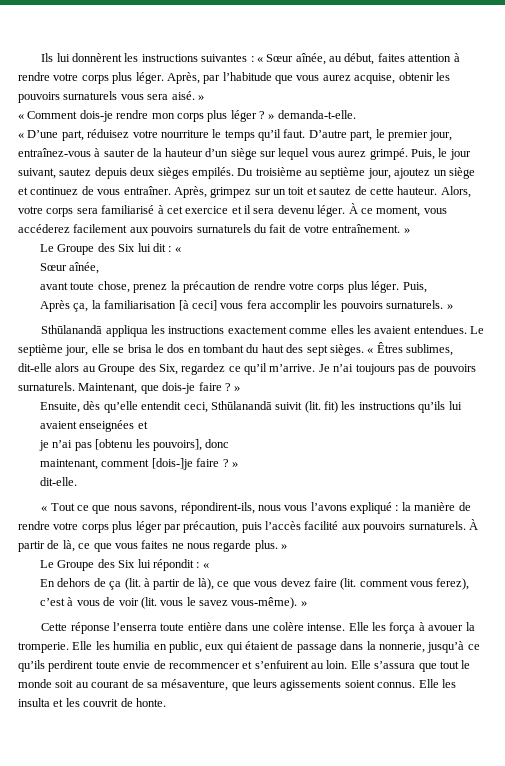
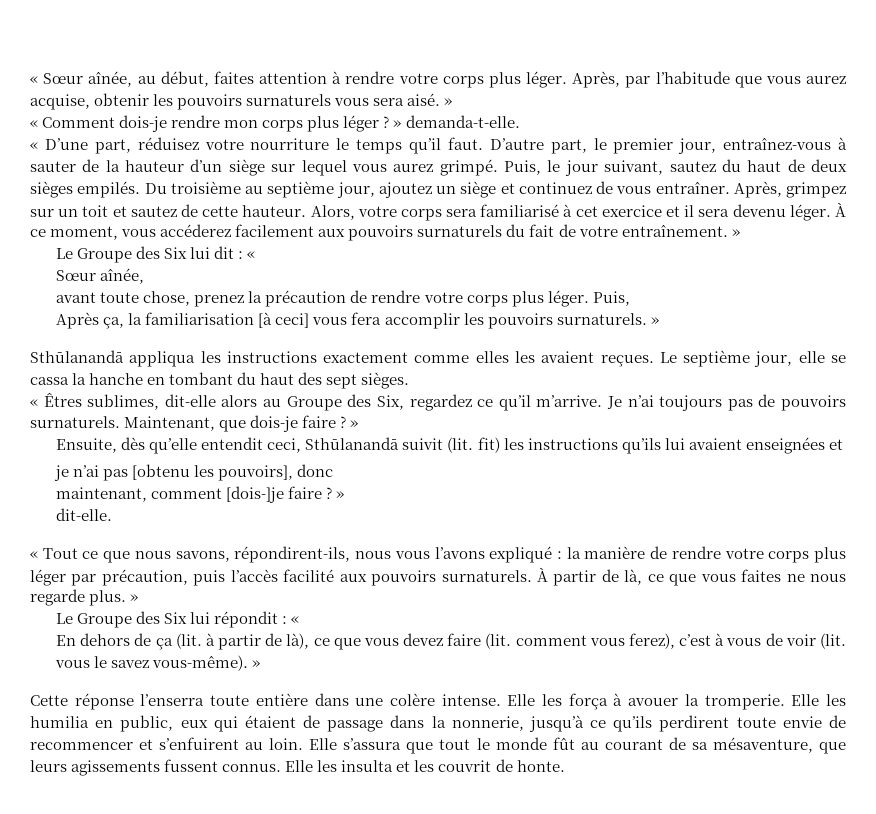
- Ils lui donnèrent les instructions suivantes : « Sœur aînée, au début, faites attention à rendre votre corps plus léger.
+ « Sœur aînée, au début, faites attention à rendre votre corps plus léger.
- Puis, le jour suivant, sautez depuis deux sièges empilés.
+ Puis, le jour suivant, sautez du haut de deux sièges empilés.
- Sthūlanandā appliqua les instructions exactement comme elles les avaient entendues.
+ Sthūlanandā appliqua les instructions exactement comme elles les avaient reçues.
- Le septième jour, elle se brisa le dos en tombant du haut des sept sièges. « Êtres sublimes, dit-elle alors au Groupe des Six, regardez ce qu’il m’arrive.
+ Le septième jour, elle se cassa la hanche en tombant du haut des sept sièges.
+ « Êtres sublimes, dit-elle alors au Groupe des Six, regardez ce qu’il m’arrive.
- Elle s’assura que tout le monde soit au courant de sa mésaventure, que leurs agissements soient connus.
+ Elle s’assura que tout le monde fût au courant de sa mésaventure, que leurs agissements fussent connus.

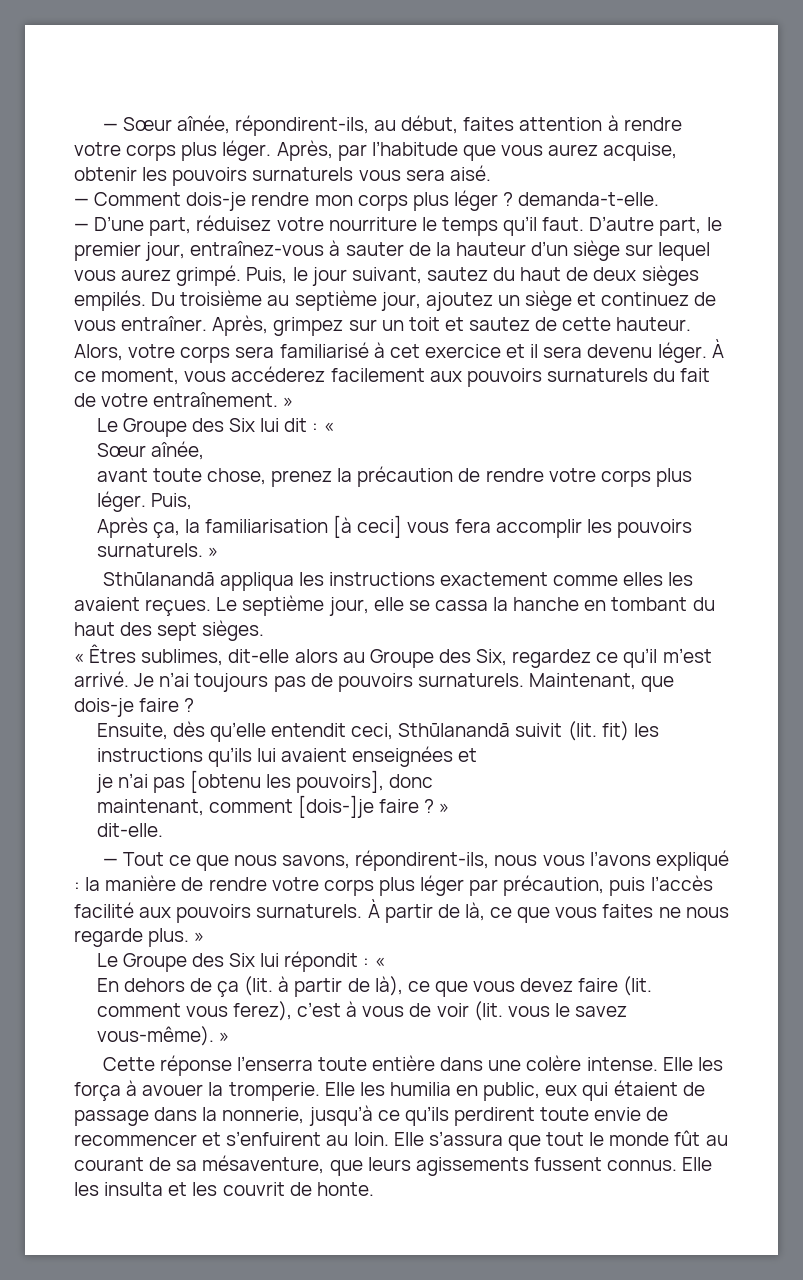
- « Sœur aînée, au début, faites attention à rendre votre corps plus léger.
+ — Sœur aînée, répondirent-ils, au début, faites attention à rendre votre corps plus léger.
- Après, par l’habitude que vous aurez acquise, obtenir les pouvoirs surnaturels vous sera aisé. »
- « Comment dois-je rendre mon corps plus léger ? » demanda-t-elle.
+ Après, par l’habitude que vous aurez acquise, obtenir les pouvoirs surnaturels vous sera aisé.
+ — Comment dois-je rendre mon corps plus léger ? demanda-t-elle.
- « D’une part, réduisez votre nourriture le temps qu’il faut.
+ — D’une part, réduisez votre nourriture le temps qu’il faut.
- « Êtres sublimes, dit-elle alors au Groupe des Six, regardez ce qu’il m’arrive.
+ « Êtres sublimes, dit-elle alors au Groupe des Six, regardez ce qu’il m’est arrivé.
- Maintenant, que dois-je faire ? »
+ Maintenant, que dois-je faire ?
- « Tout ce que nous savons, répondirent-ils, nous vous l’avons expliqué : la manière de rendre votre corps plus léger par précaution, puis l’accès facilité aux pouvoirs surnaturels.
+ — Tout ce que nous savons, répondirent-ils, nous vous l’avons expliqué : la manière de rendre votre corps plus léger par précaution, puis l’accès facilité aux pouvoirs surnaturels.

